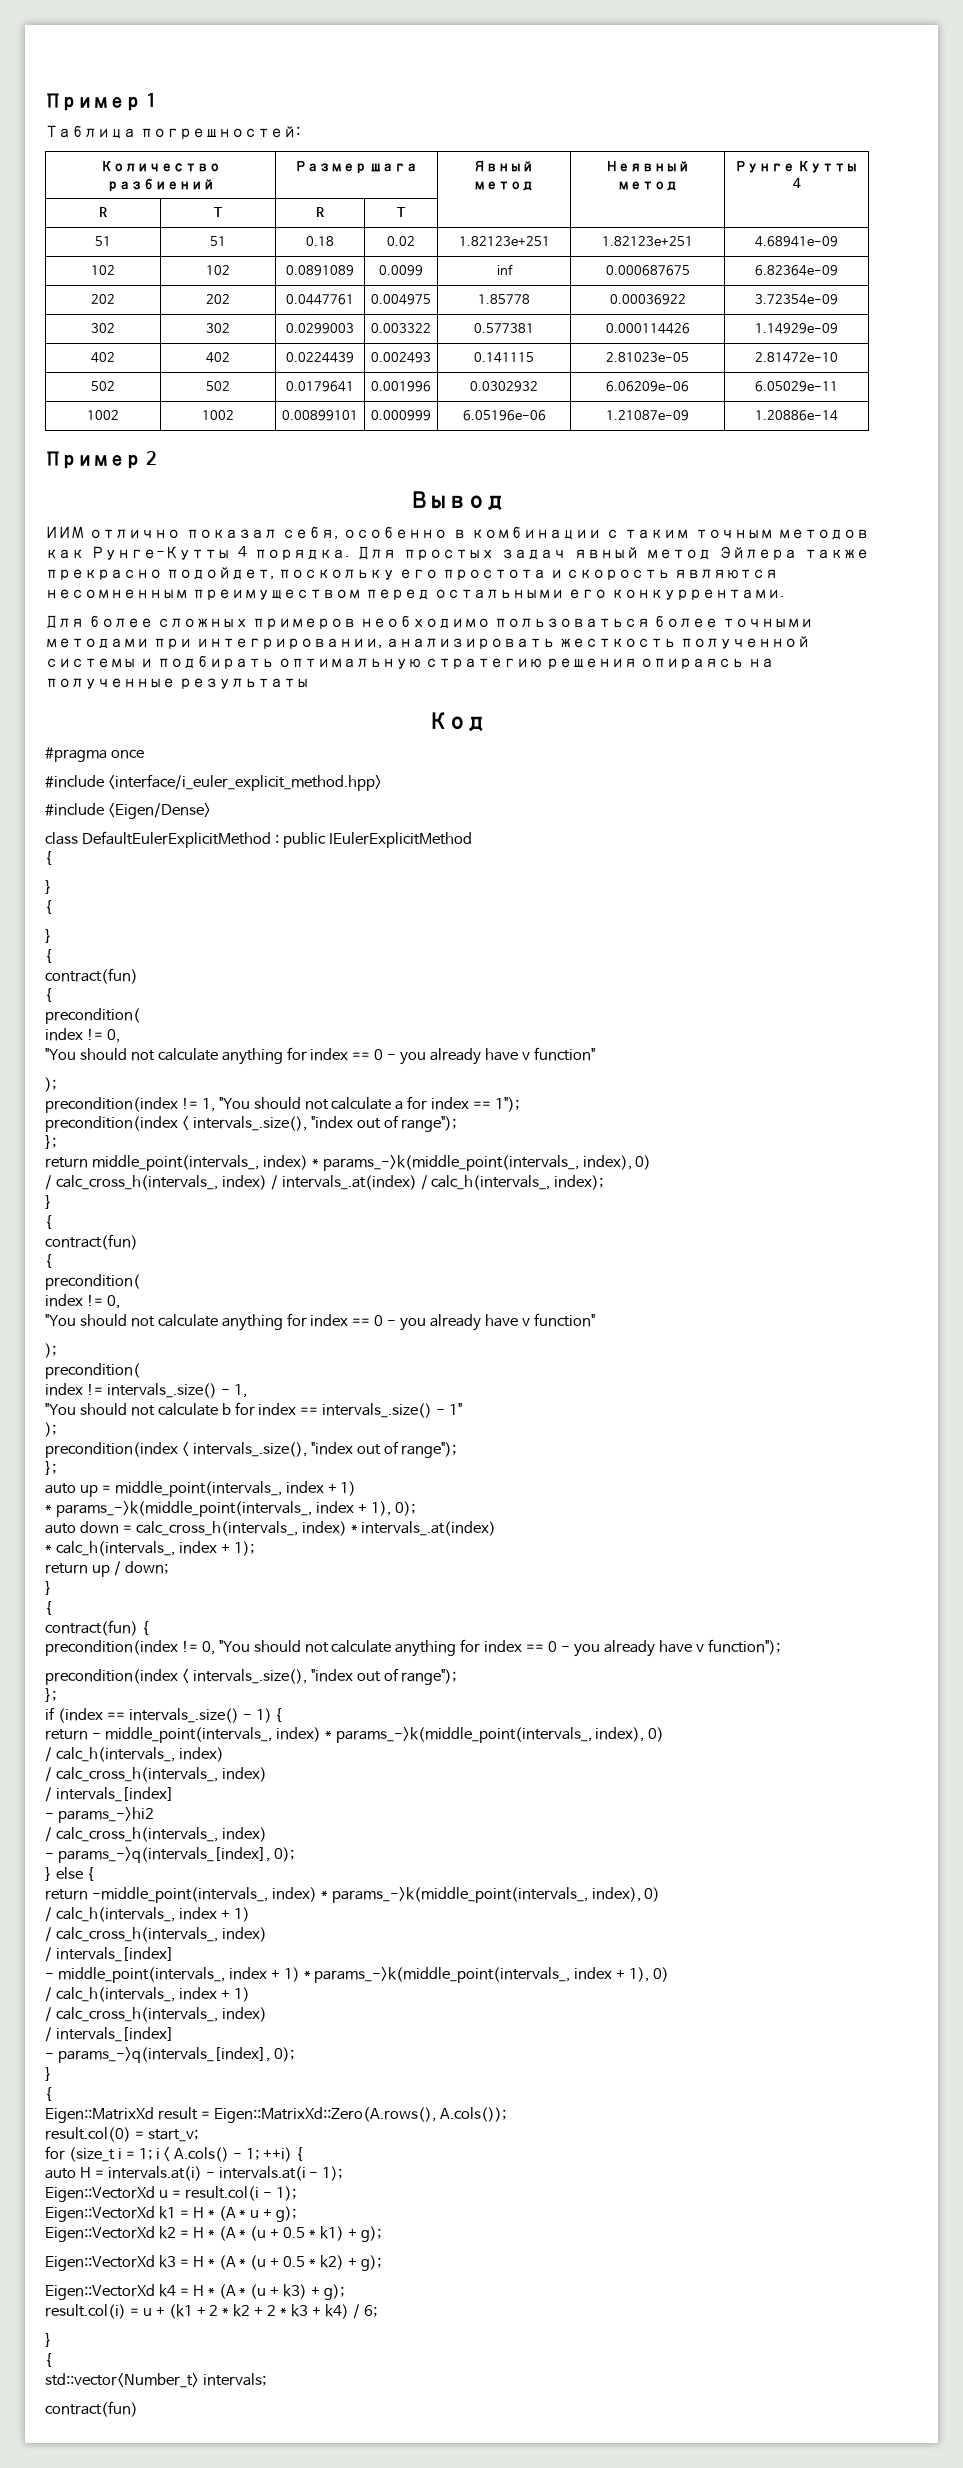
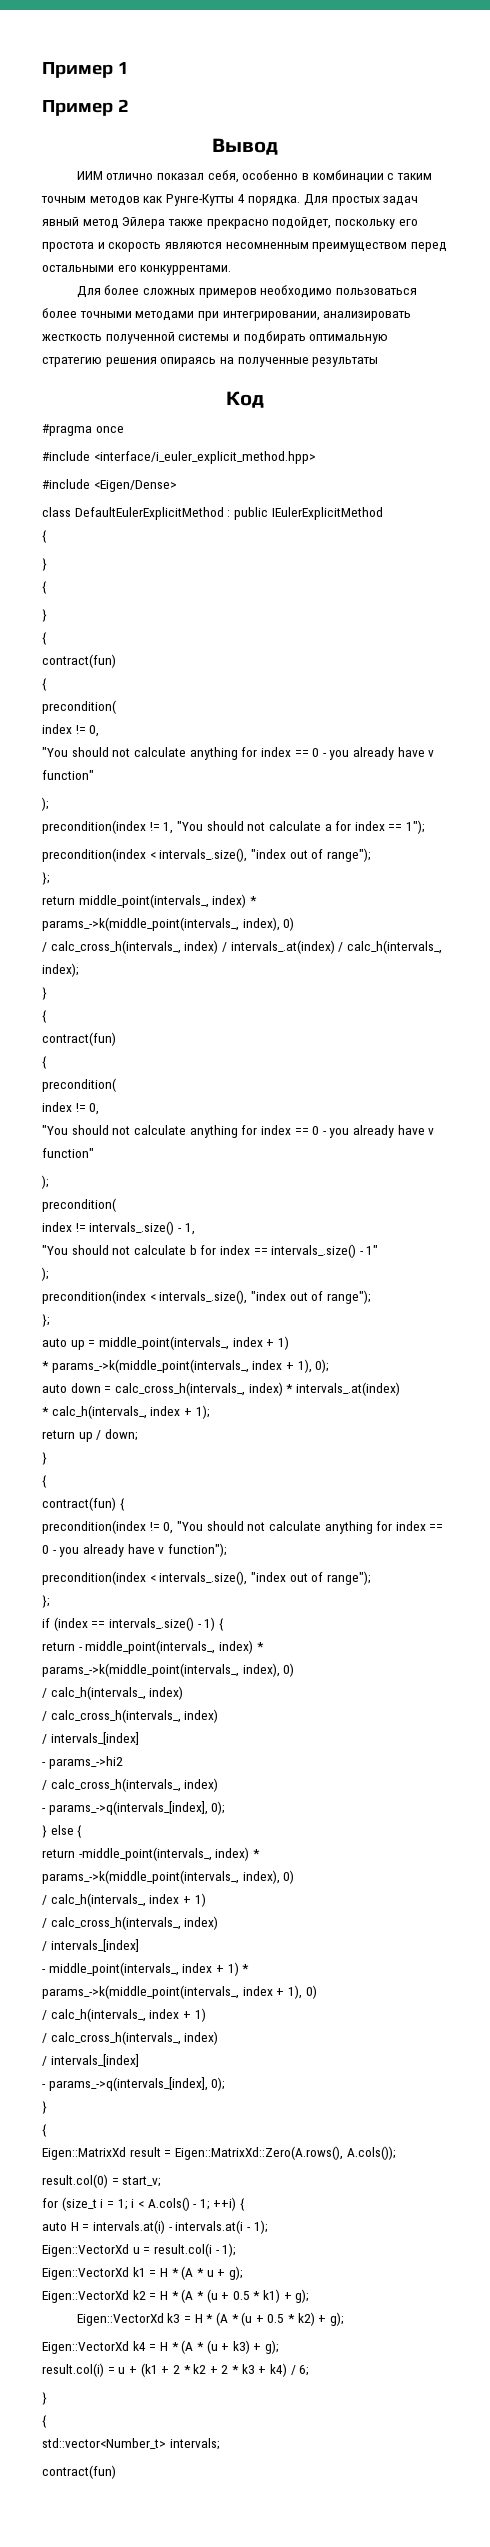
- Таблица погрешностей:
- Количество разбиений | Размер шага | Явный метод | Неявный метод | Рунге Кутты 4
- R | T | R | T | | |
- 51 | 51 | 0.18 | 0.02 | 1.82123e+251 | 1.82123e+251 | 4.68941e-09
- 102 | 102 | 0.0891089 | 0.0099 | inf | 0.000687675 | 6.82364e-09
- 202 | 202 | 0.0447761 | 0.004975 | 1.85778 | 0.00036922 | 3.72354e-09
- 302 | 302 | 0.0299003 | 0.003322 | 0.577381 | 0.000114426 | 1.14929e-09
- 402 | 402 | 0.0224439 | 0.002493 | 0.141115 | 2.81023e-05 | 2.81472e-10
- 502 | 502 | 0.0179641 | 0.001996 | 0.0302932 | 6.06209e-06 | 6.05029e-11
- 1002 | 1002 | 0.00899101 | 0.000999 | 6.05196e-06 | 1.21087e-09 | 1.20886e-14

